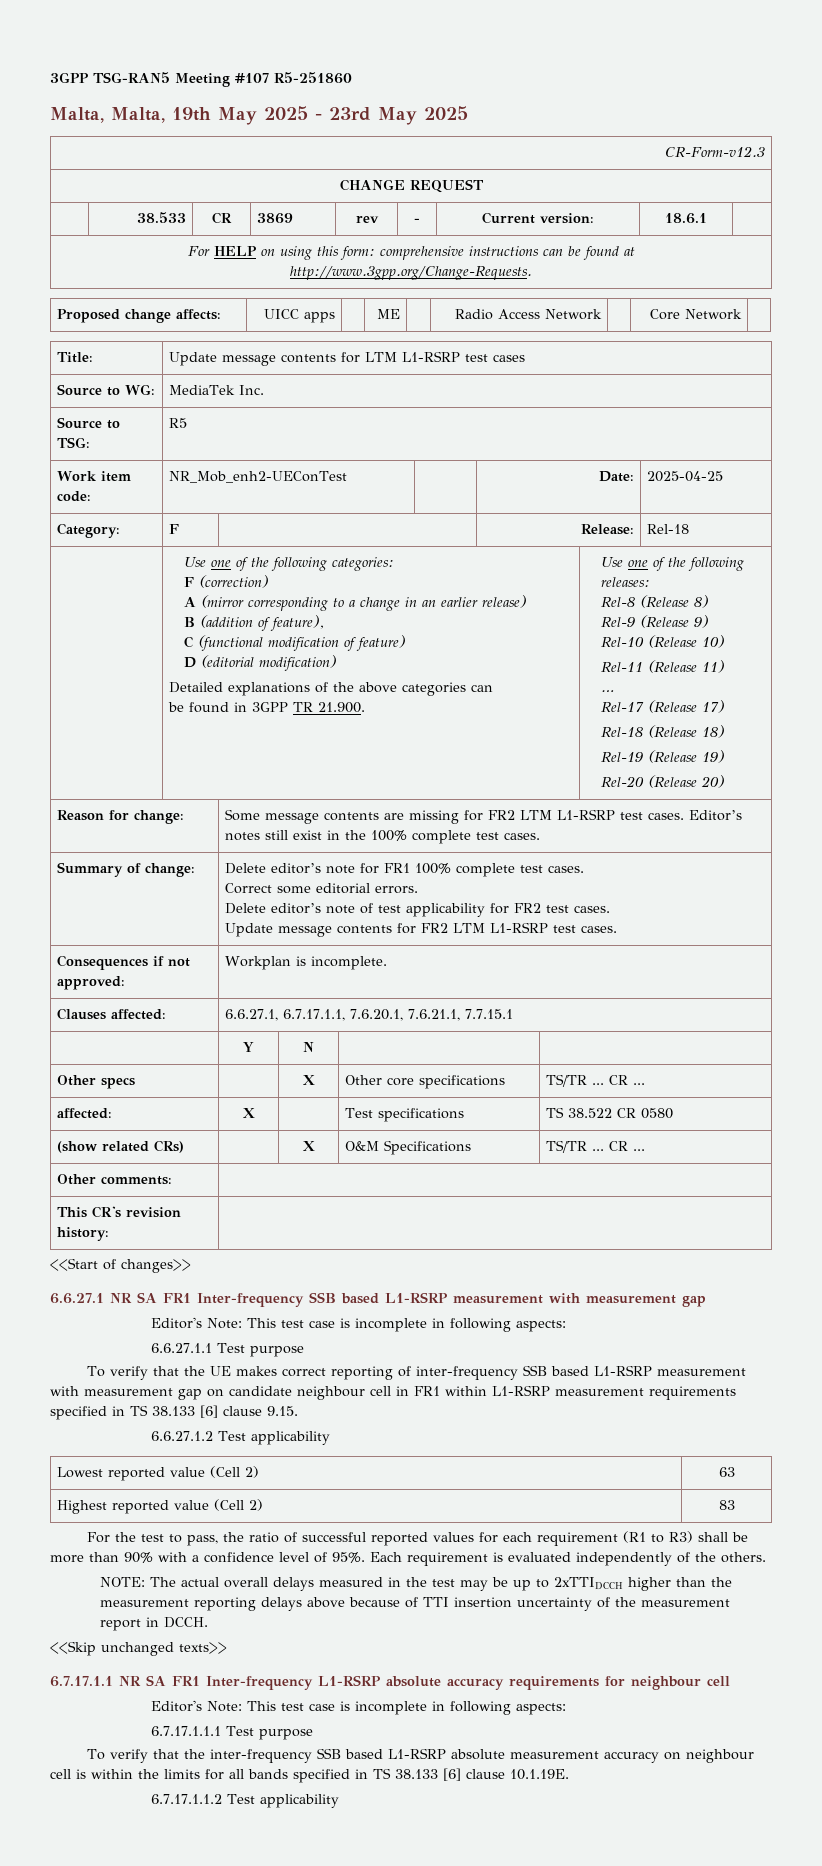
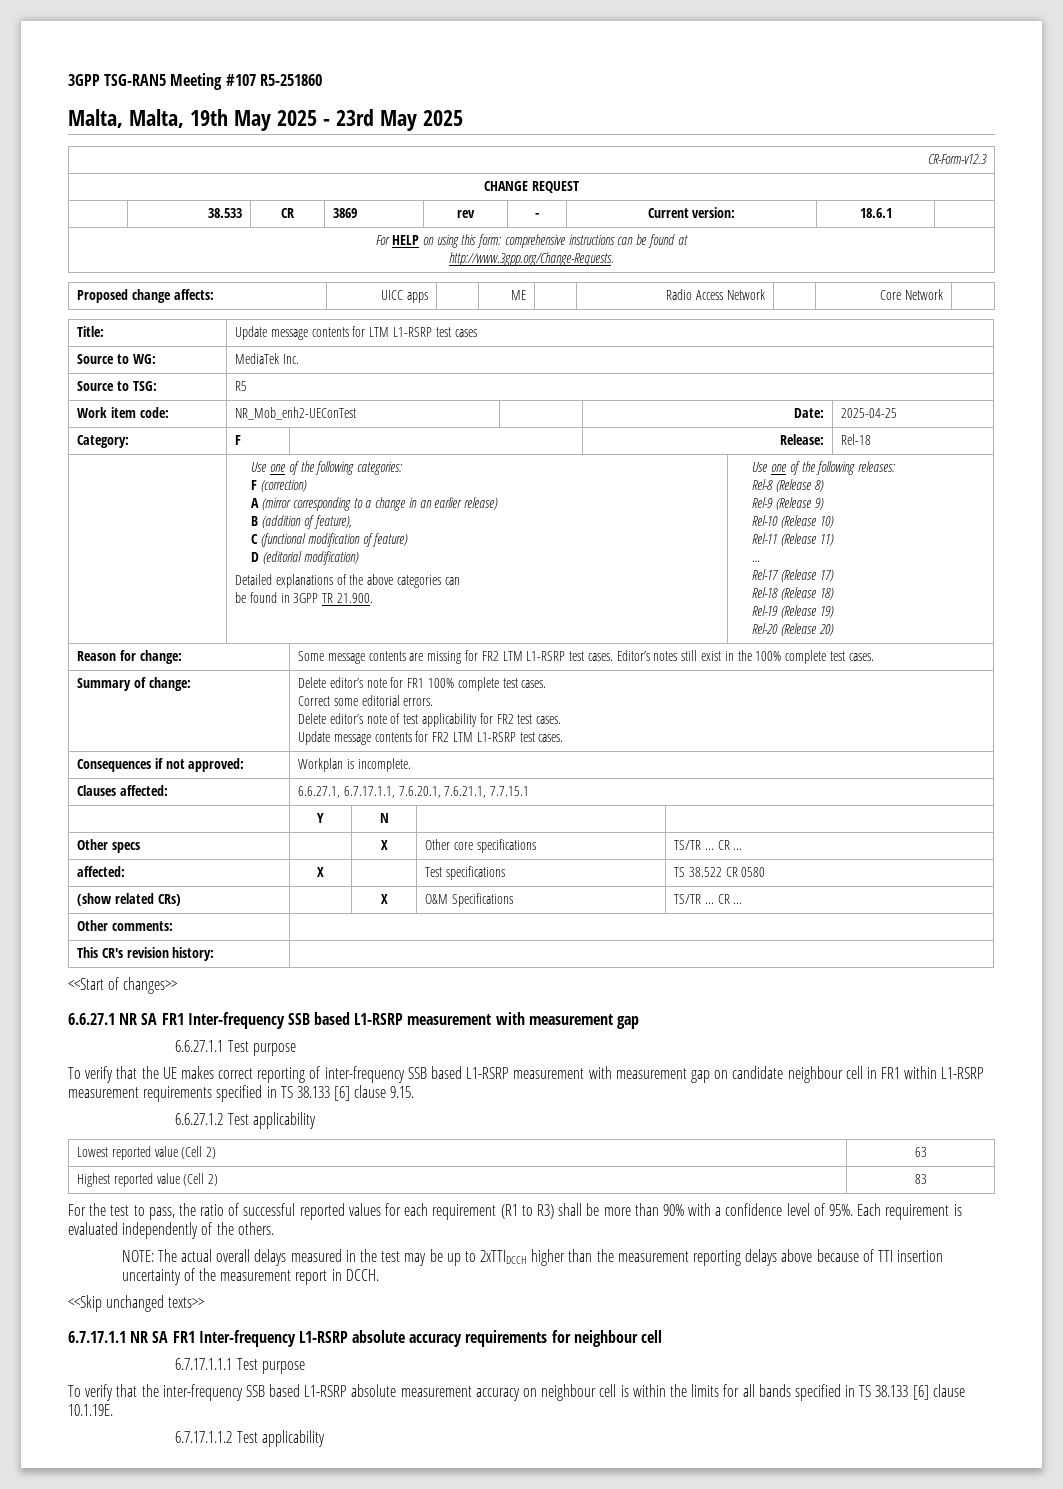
  6.6.27.1 NR SA FR1 Inter-frequency SSB based L1-RSRP measurement with measurement gap
- Editor's Note: This test case is incomplete in following aspects:
  6.7.17.1.1 NR SA FR1 Inter-frequency L1-RSRP absolute accuracy requirements for neighbour cell
- Editor's Note: This test case is incomplete in following aspects:

